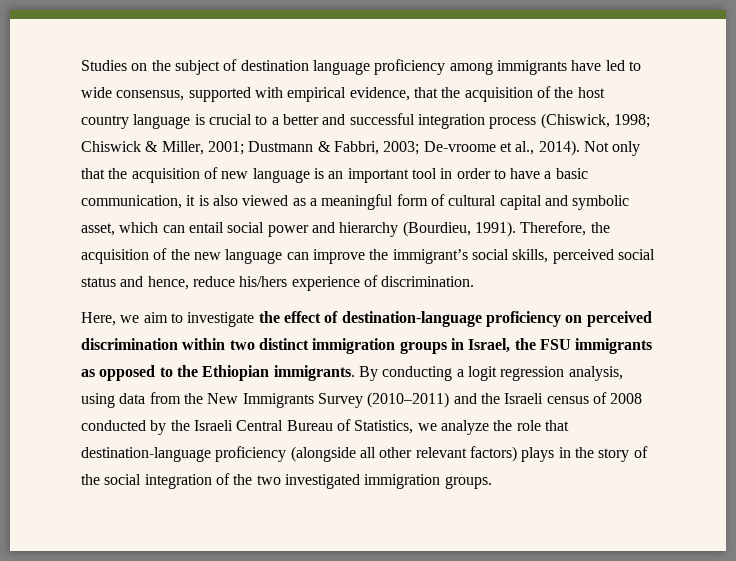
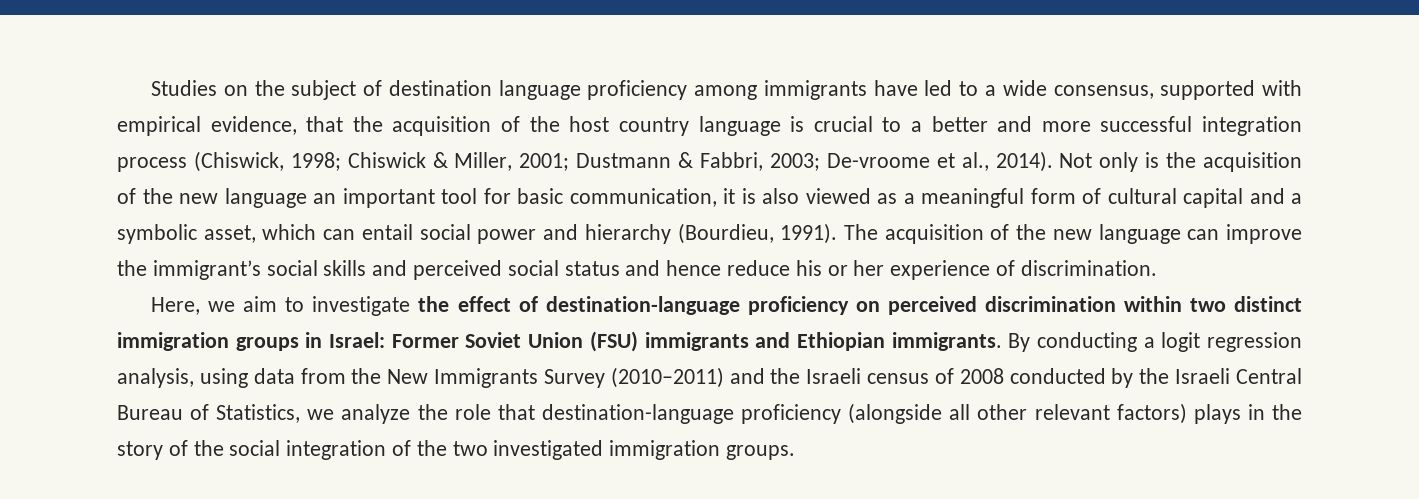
- Studies on the subject of destination language proficiency among immigrants have led to wide consensus, supported with empirical evidence, that the acquisition of the host country language is crucial to a better and successful integration process (Chiswick, 1998; Chiswick & Miller, 2001; Dustmann & Fabbri, 2003; De-vroome et al., 2014).
+ Studies on the subject of destination language proficiency among immigrants have led to a wide consensus, supported with empirical evidence, that the acquisition of the host country language is crucial to a better and more successful integration process (Chiswick, 1998; Chiswick & Miller, 2001; Dustmann & Fabbri, 2003; De-vroome et al., 2014).
- Not only that the acquisition of new language is an important tool in order to have a basic communication, it is also viewed as a meaningful form of cultural capital and symbolic asset, which can entail social power and hierarchy (Bourdieu, 1991).
+ Not only is the acquisition of the new language an important tool for basic communication, it is also viewed as a meaningful form of cultural capital and a symbolic asset, which can entail social power and hierarchy (Bourdieu, 1991).
- Therefore, the acquisition of the new language can improve the immigrant’s social skills, perceived social status and hence, reduce his/hers experience of discrimination.
+ The acquisition of the new language can improve the immigrant’s social skills and perceived social status and hence reduce his or her experience of discrimination.
- Here, we aim to investigate the effect of destination-language proficiency on perceived discrimination within two distinct immigration groups in Israel, the FSU immigrants as opposed to the Ethiopian immigrants.
+ Here, we aim to investigate the effect of destination-language proficiency on perceived discrimination within two distinct immigration groups in Israel: Former Soviet Union (FSU) immigrants and Ethiopian immigrants.

